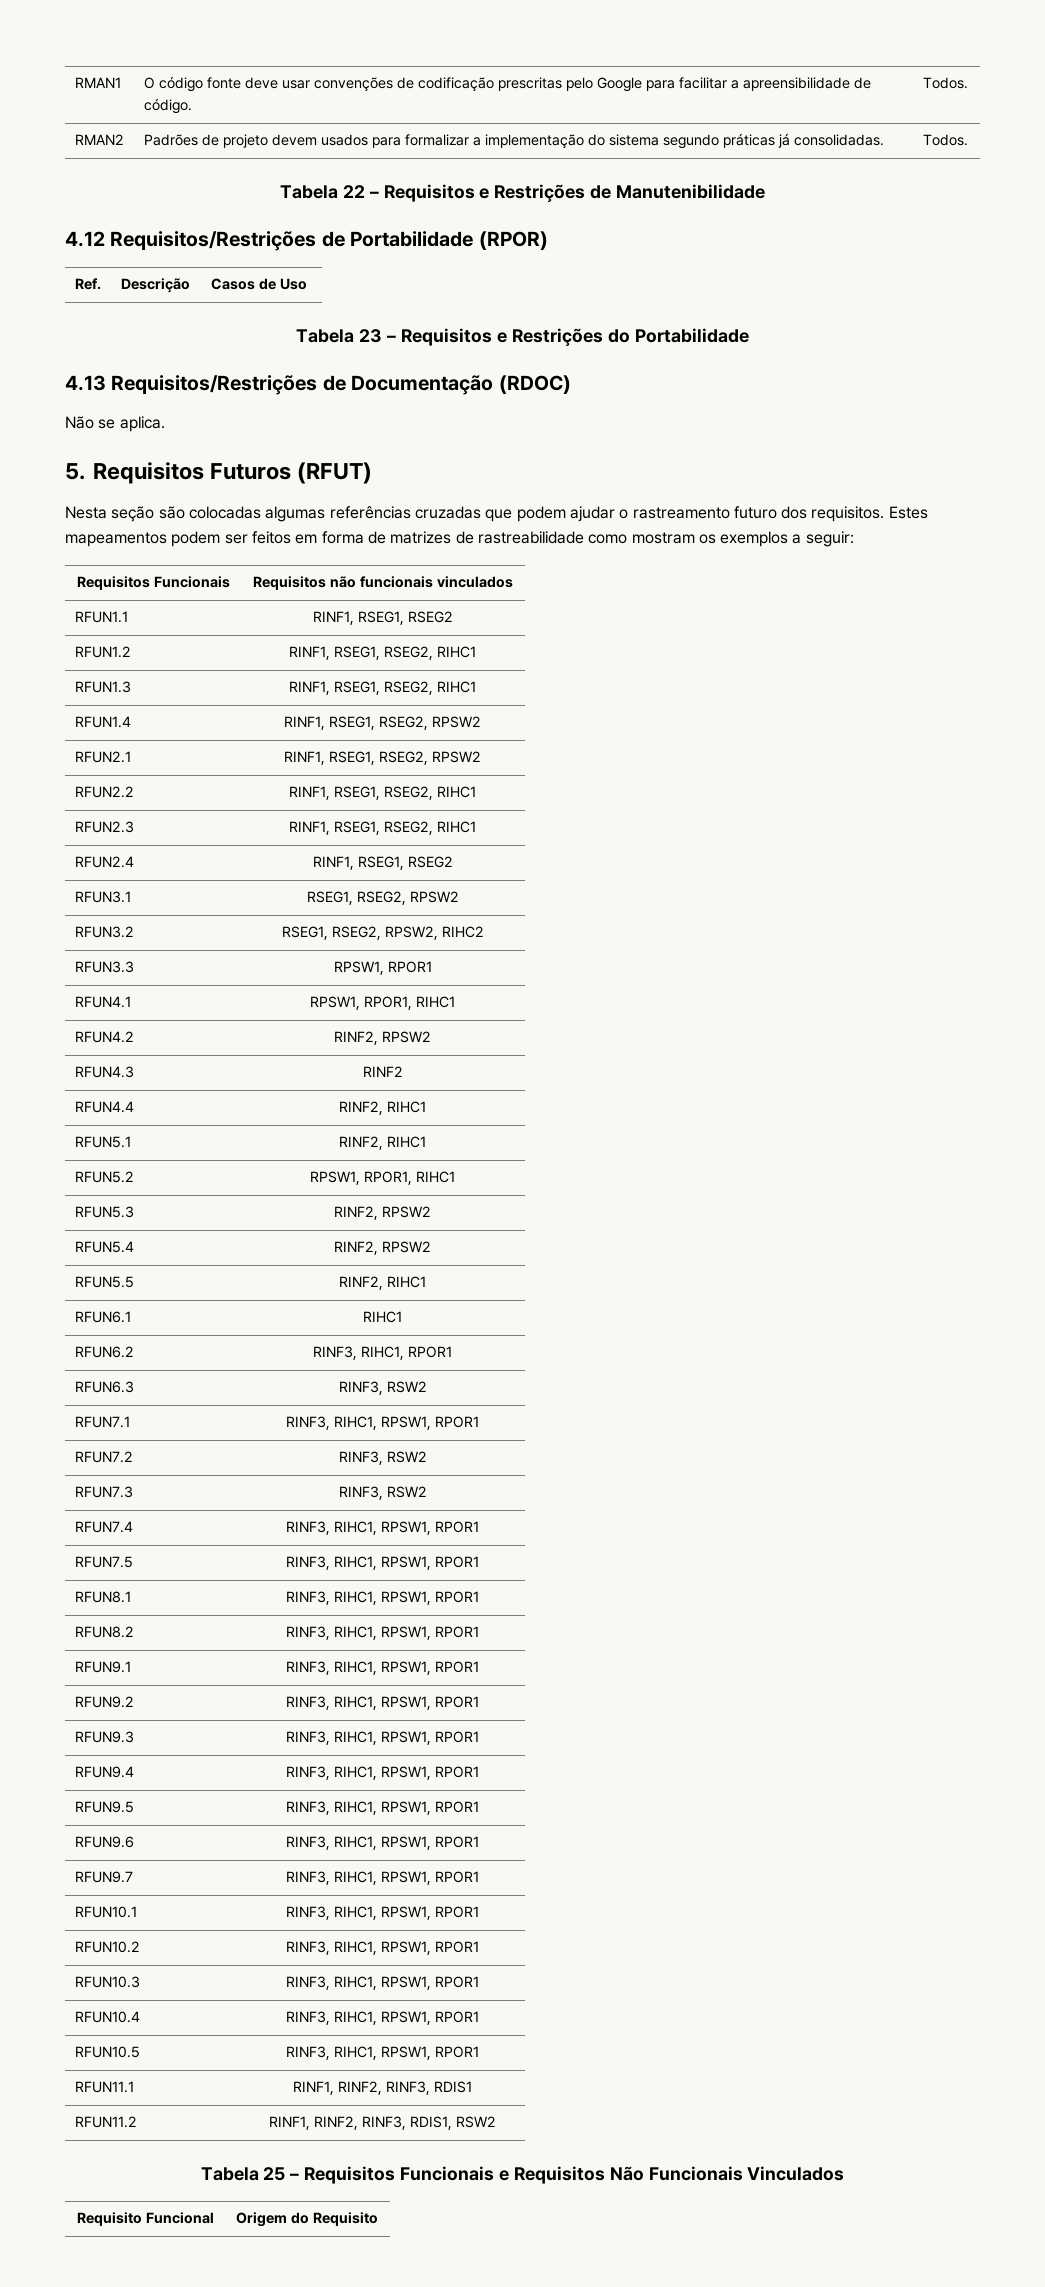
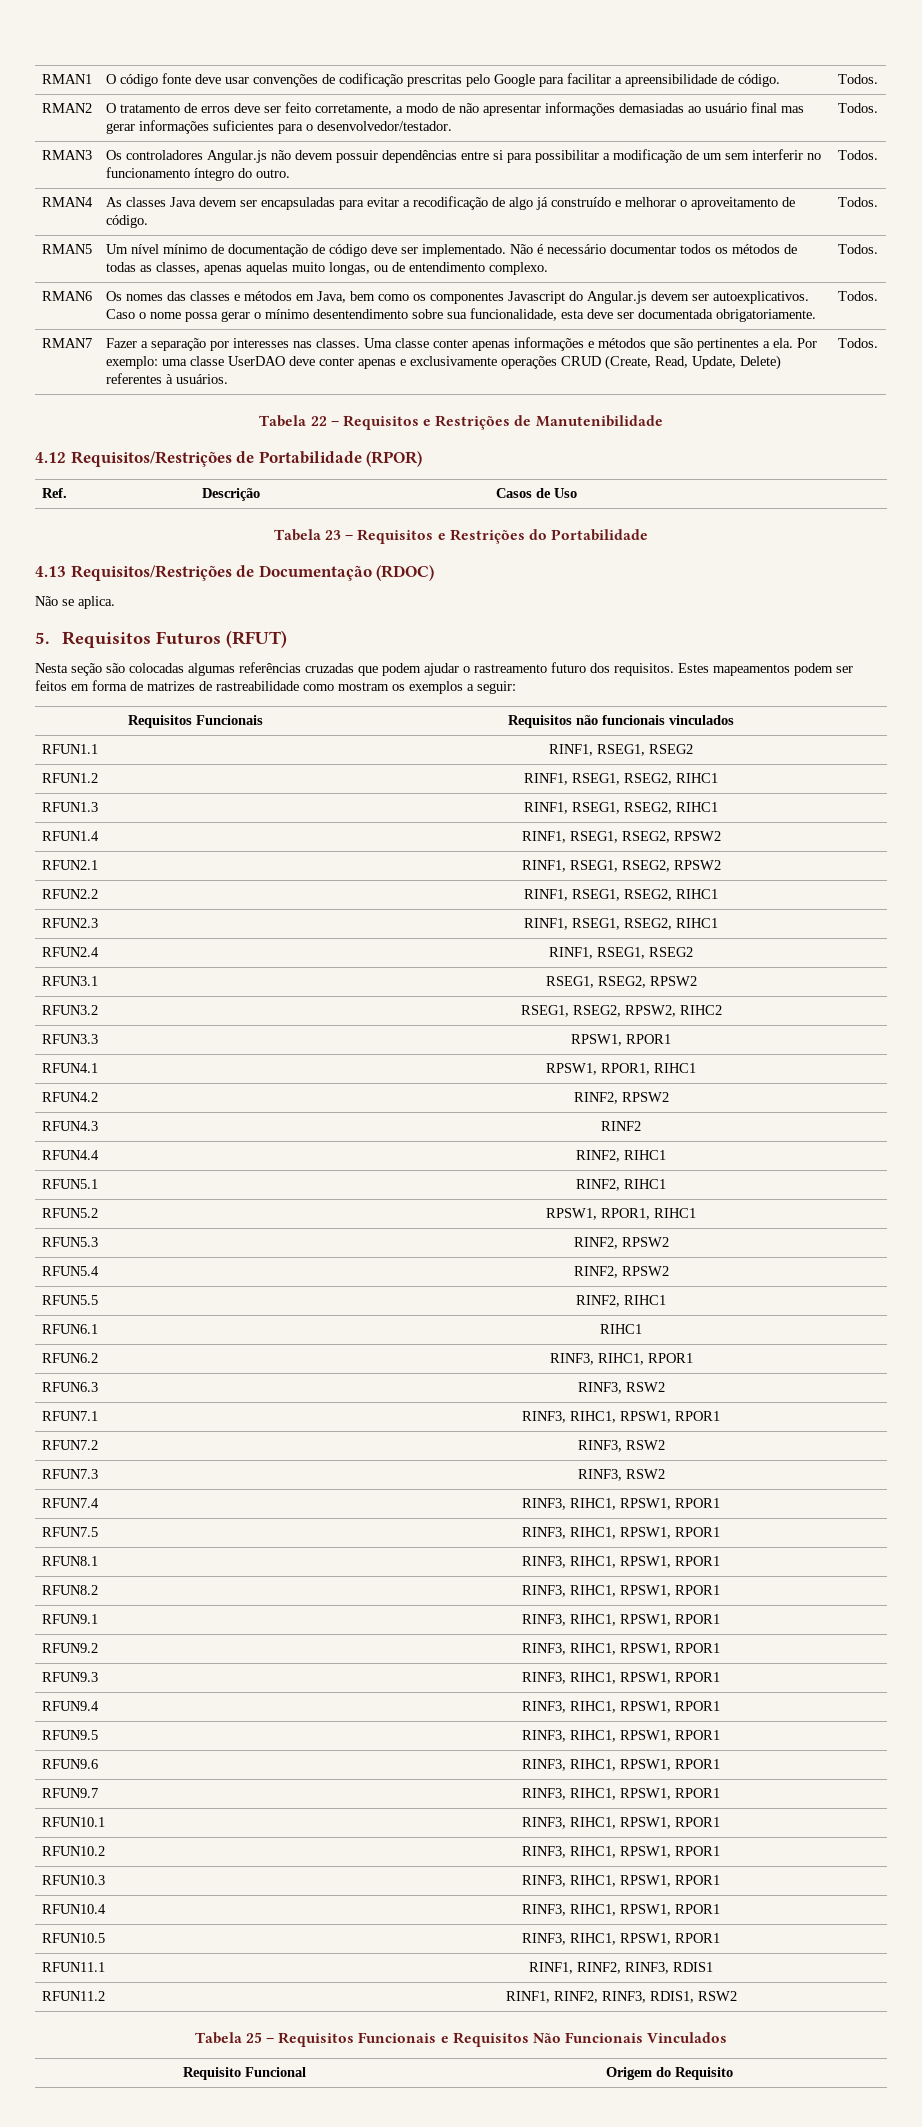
- RMAN2 | Padrões de projeto devem usados para formalizar a implementação do sistema segundo práticas já consolidadas. | Todos.
+ RMAN2 | O tratamento de erros deve ser feito corretamente, a modo de não apresentar informações demasiadas ao usuário final mas gerar informações suficientes para o desenvolvedor/testador. | Todos.
+ RMAN3 | Os controladores Angular.js não devem possuir dependências entre si para possibilitar a modificação de um sem interferir no funcionamento íntegro do outro. | Todos.
+ RMAN4 | As classes Java devem ser encapsuladas para evitar a recodificação de algo já construído e melhorar o aproveitamento de código. | Todos.
+ RMAN5 | Um nível mínimo de documentação de código deve ser implementado. Não é necessário documentar todos os métodos de todas as classes, apenas aquelas muito longas, ou de entendimento complexo. | Todos.
+ RMAN6 | Os nomes das classes e métodos em Java, bem como os componentes Javascript do Angular.js devem ser autoexplicativos. Caso o nome possa gerar o mínimo desentendimento sobre sua funcionalidade, esta deve ser documentada obrigatoriamente. | Todos.
+ RMAN7 | Fazer a separação por interesses nas classes. Uma classe conter apenas informações e métodos que são pertinentes a ela. Por exemplo: uma classe UserDAO deve conter apenas e exclusivamente operações CRUD (Create, Read, Update, Delete) referentes à usuários. | Todos.

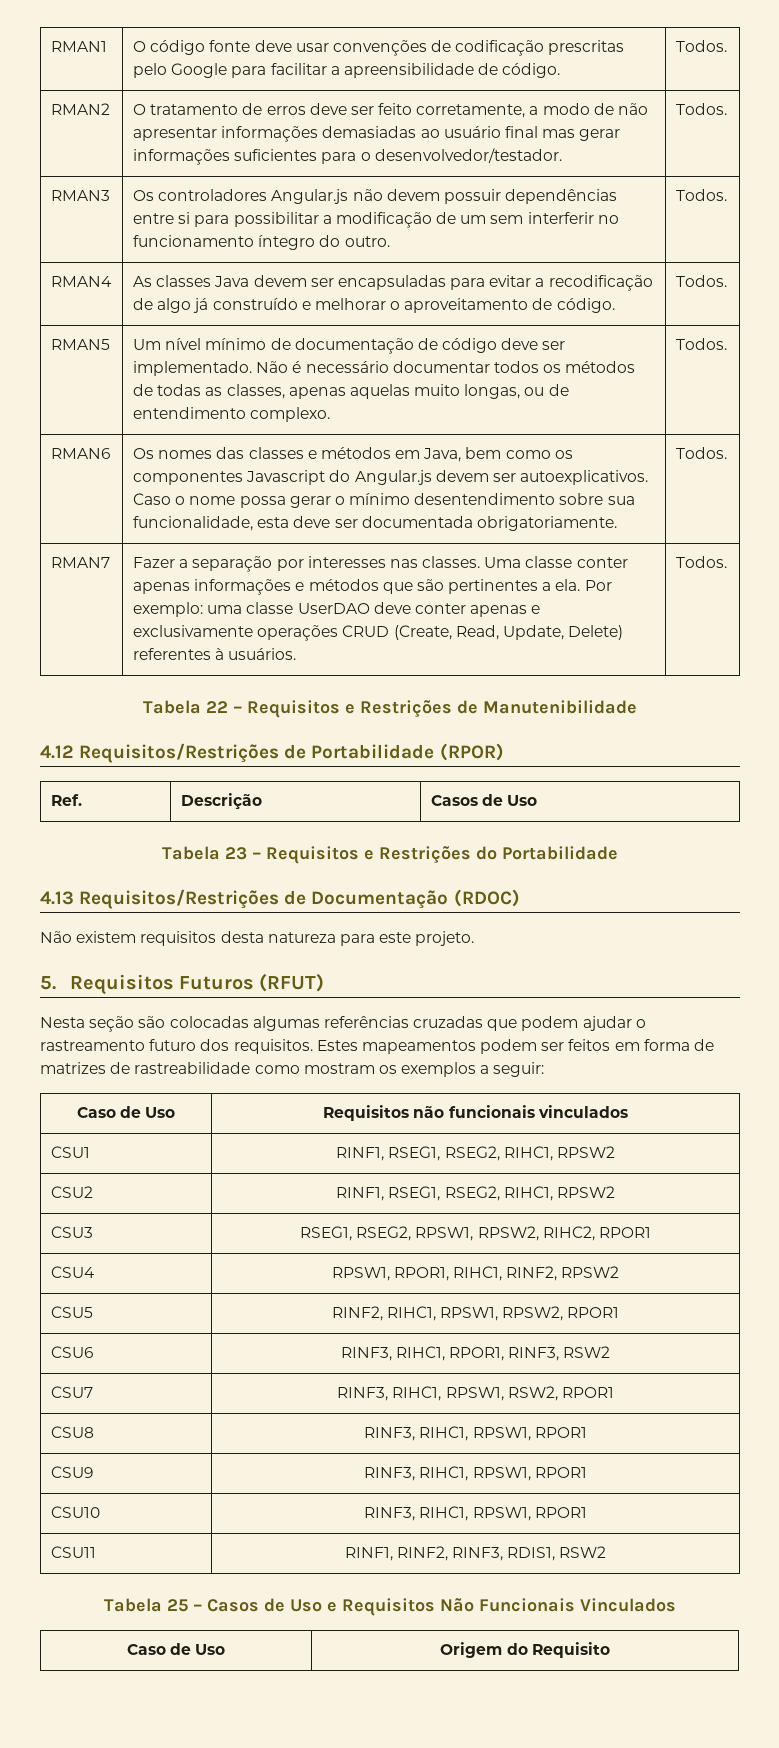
- Não se aplica.
+ Não existem requisitos desta natureza para este projeto.
- Requisitos Funcionais | Requisitos não funcionais vinculados
+ Caso de Uso | Requisitos não funcionais vinculados
- RFUN1.1 | RINF1, RSEG1, RSEG2
- RFUN1.2 | RINF1, RSEG1, RSEG2, RIHC1
- RFUN1.3 | RINF1, RSEG1, RSEG2, RIHC1
- RFUN1.4 | RINF1, RSEG1, RSEG2, RPSW2
- RFUN2.1 | RINF1, RSEG1, RSEG2, RPSW2
- RFUN2.2 | RINF1, RSEG1, RSEG2, RIHC1
- RFUN2.3 | RINF1, RSEG1, RSEG2, RIHC1
- RFUN2.4 | RINF1, RSEG1, RSEG2
- RFUN3.1 | RSEG1, RSEG2, RPSW2
- RFUN3.2 | RSEG1, RSEG2, RPSW2, RIHC2
- RFUN3.3 | RPSW1, RPOR1
- RFUN4.1 | RPSW1, RPOR1, RIHC1
- RFUN4.2 | RINF2, RPSW2
- RFUN4.3 | RINF2
- RFUN4.4 | RINF2, RIHC1
- RFUN5.1 | RINF2, RIHC1
- RFUN5.2 | RPSW1, RPOR1, RIHC1
- RFUN5.3 | RINF2, RPSW2
- RFUN5.4 | RINF2, RPSW2
- RFUN5.5 | RINF2, RIHC1
- RFUN6.1 | RIHC1
- RFUN6.2 | RINF3, RIHC1, RPOR1
- RFUN6.3 | RINF3, RSW2
- RFUN7.1 | RINF3, RIHC1, RPSW1, RPOR1
- RFUN7.2 | RINF3, RSW2
- RFUN7.3 | RINF3, RSW2
- RFUN7.4 | RINF3, RIHC1, RPSW1, RPOR1
- RFUN7.5 | RINF3, RIHC1, RPSW1, RPOR1
- RFUN8.1 | RINF3, RIHC1, RPSW1, RPOR1
- RFUN8.2 | RINF3, RIHC1, RPSW1, RPOR1
- RFUN9.1 | RINF3, RIHC1, RPSW1, RPOR1
- RFUN9.2 | RINF3, RIHC1, RPSW1, RPOR1
- RFUN9.3 | RINF3, RIHC1, RPSW1, RPOR1
- RFUN9.4 | RINF3, RIHC1, RPSW1, RPOR1
- RFUN9.5 | RINF3, RIHC1, RPSW1, RPOR1
- RFUN9.6 | RINF3, RIHC1, RPSW1, RPOR1
- RFUN9.7 | RINF3, RIHC1, RPSW1, RPOR1
- RFUN10.1 | RINF3, RIHC1, RPSW1, RPOR1
- RFUN10.2 | RINF3, RIHC1, RPSW1, RPOR1
- RFUN10.3 | RINF3, RIHC1, RPSW1, RPOR1
- RFUN10.4 | RINF3, RIHC1, RPSW1, RPOR1
- RFUN10.5 | RINF3, RIHC1, RPSW1, RPOR1
- RFUN11.1 | RINF1, RINF2, RINF3, RDIS1
- RFUN11.2 | RINF1, RINF2, RINF3, RDIS1, RSW2
+ CSU1 | RINF1, RSEG1, RSEG2, RIHC1, RPSW2
+ CSU2 | RINF1, RSEG1, RSEG2, RIHC1, RPSW2
+ CSU3 | RSEG1, RSEG2, RPSW1, RPSW2, RIHC2, RPOR1
+ CSU4 | RPSW1, RPOR1, RIHC1, RINF2, RPSW2
+ CSU5 | RINF2, RIHC1, RPSW1, RPSW2, RPOR1
+ CSU6 | RINF3, RIHC1, RPOR1, RINF3, RSW2
+ CSU7 | RINF3, RIHC1, RPSW1, RSW2, RPOR1
+ CSU8 | RINF3, RIHC1, RPSW1, RPOR1
+ CSU9 | RINF3, RIHC1, RPSW1, RPOR1
+ CSU10 | RINF3, RIHC1, RPSW1, RPOR1
+ CSU11 | RINF1, RINF2, RINF3, RDIS1, RSW2
- Tabela 25 – Requisitos Funcionais e Requisitos Não Funcionais Vinculados
+ Tabela 25 – Casos de Uso e Requisitos Não Funcionais Vinculados
- Requisito Funcional | Origem do Requisito
+ Caso de Uso | Origem do Requisito

